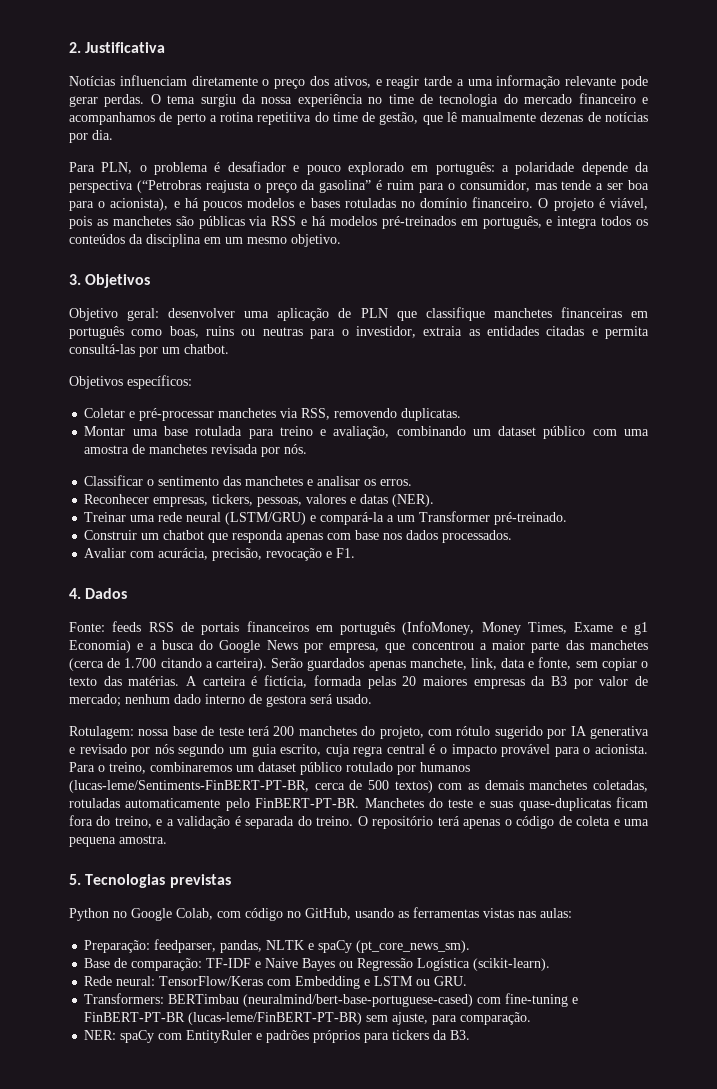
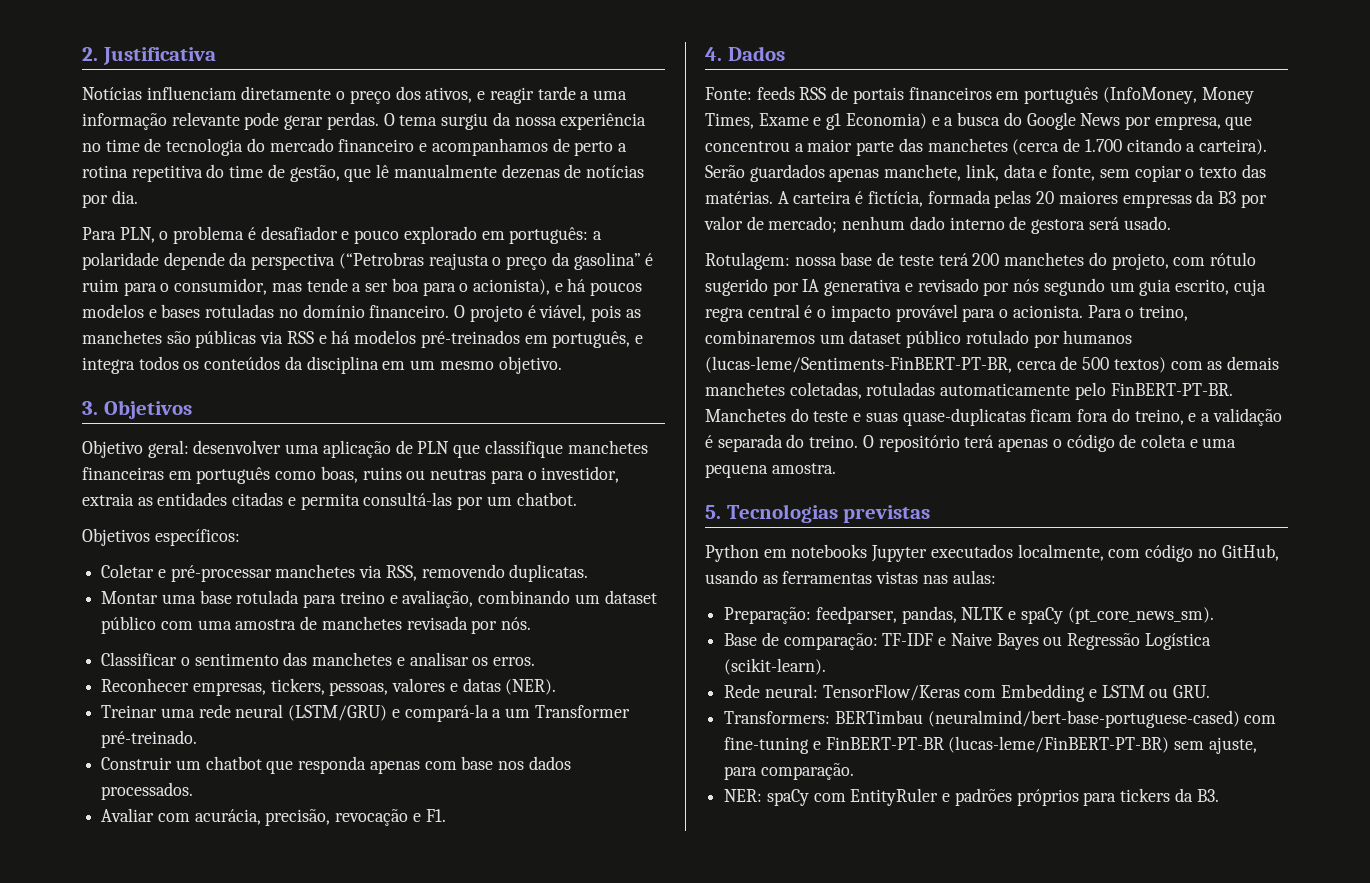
- Python no Google Colab, com código no GitHub, usando as ferramentas vistas nas aulas:
+ Python em notebooks Jupyter executados localmente, com código no GitHub, usando as ferramentas vistas nas aulas:

